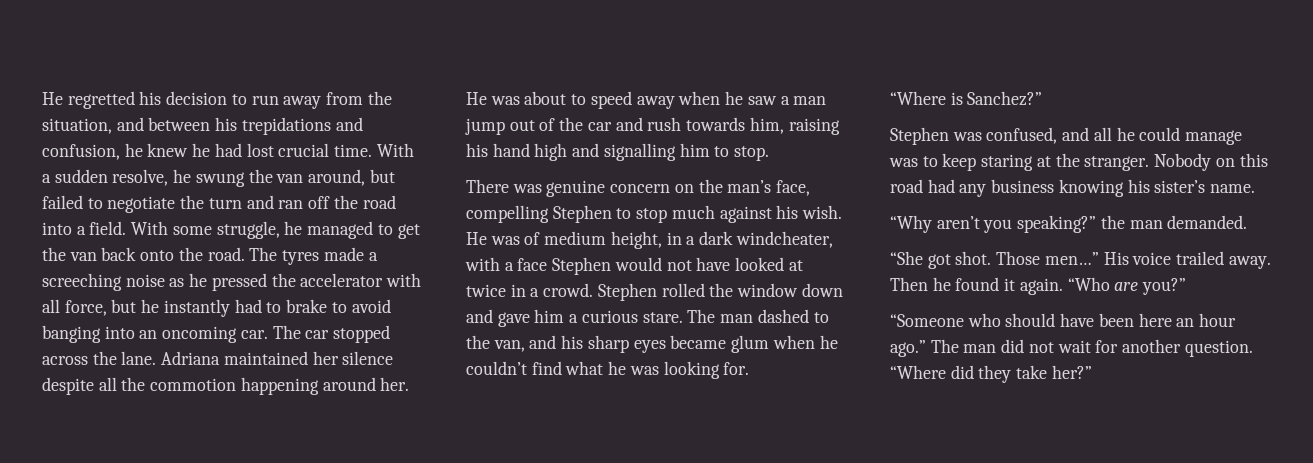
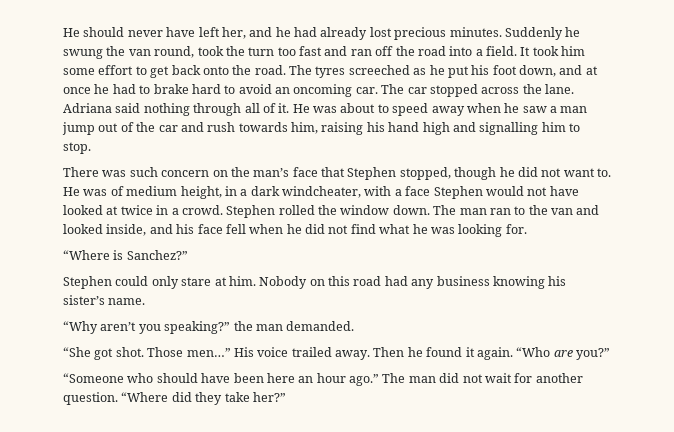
- He regretted his decision to run away from the situation, and between his trepidations and confusion, he knew he had lost crucial time. With a sudden resolve, he swung the van around, but failed to negotiate the turn and ran off the road into a field.
+ He should never have left her, and he had already lost precious minutes. Suddenly he swung the van round, took the turn too fast and ran off the road into a field.
- With some struggle, he managed to get the van back onto the road.
+ It took him some effort to get back onto the road.
- The tyres made a screeching noise as he pressed the accelerator with all force, but he instantly had to brake to avoid banging into an oncoming car.
+ The tyres screeched as he put his foot down, and at once he had to brake hard to avoid an oncoming car.
- Adriana maintained her silence despite all the commotion happening around her.
+ Adriana said nothing through all of it.
- There was genuine concern on the man’s face, compelling Stephen to stop much against his wish.
+ There was such concern on the man’s face that Stephen stopped, though he did not want to.
- Stephen rolled the window down and gave him a curious stare. The man dashed to the van, and his sharp eyes became glum when he couldn’t find what he was looking for.
+ Stephen rolled the window down. The man ran to the van and looked inside, and his face fell when he did not find what he was looking for.
- Stephen was confused, and all he could manage was to keep staring at the stranger.
+ Stephen could only stare at him.

